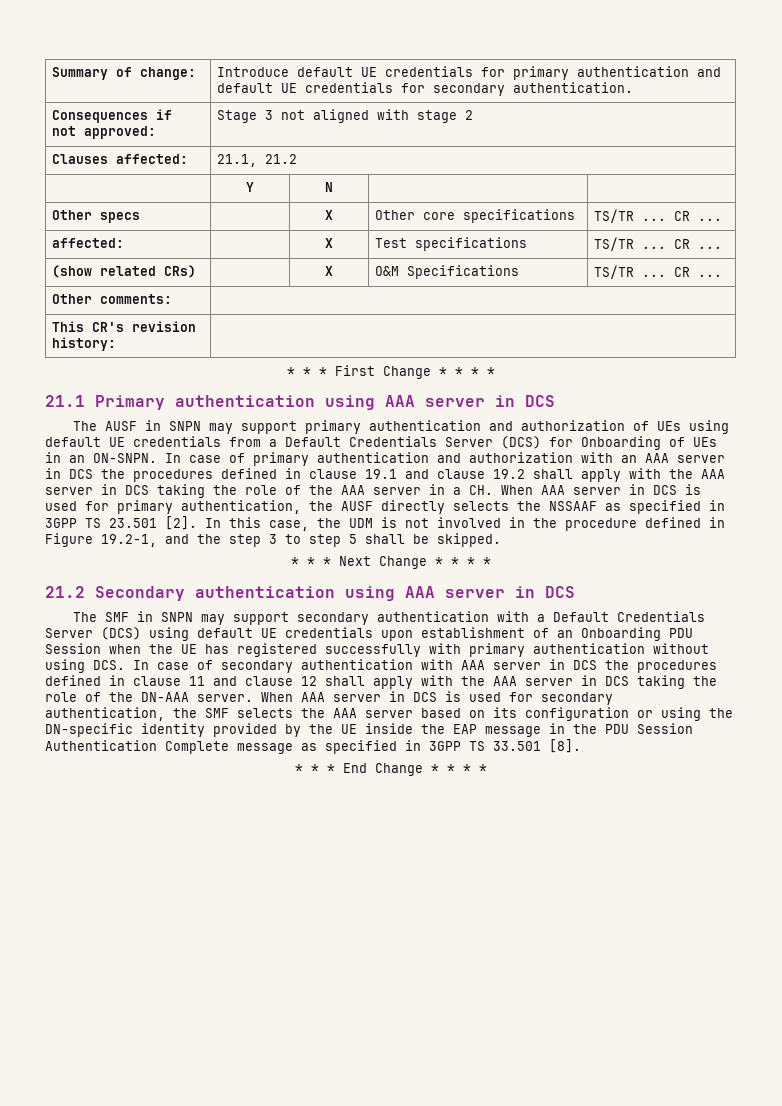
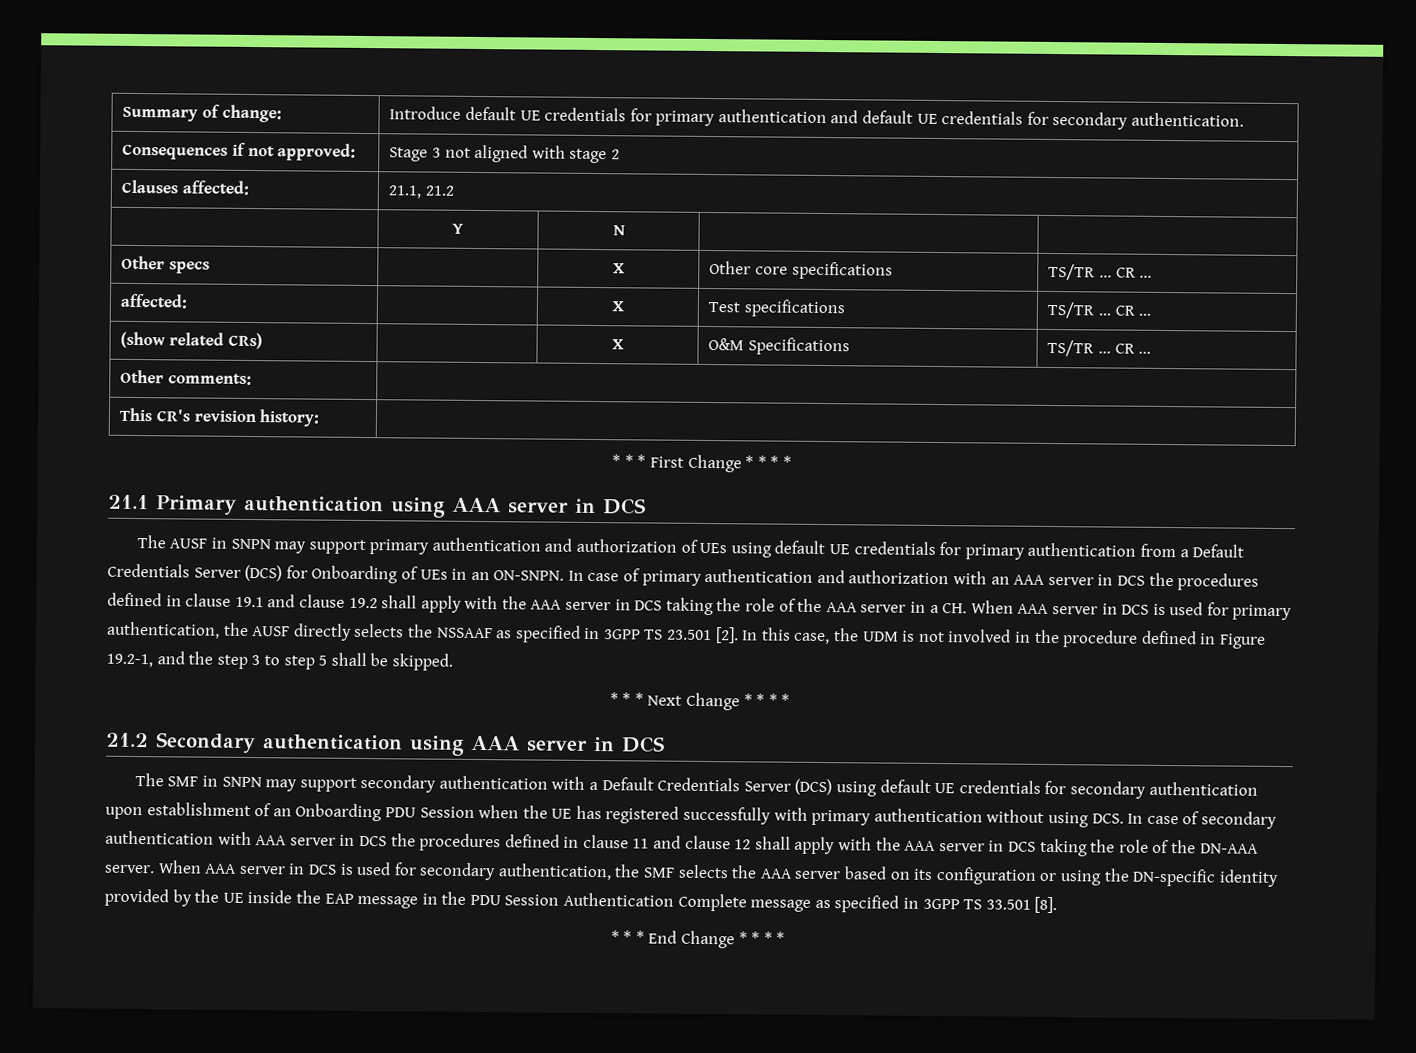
- The AUSF in SNPN may support primary authentication and authorization of UEs using default UE credentials from a Default Credentials Server (DCS) for Onboarding of UEs in an ON-SNPN.
+ The AUSF in SNPN may support primary authentication and authorization of UEs using default UE credentials for primary authentication from a Default Credentials Server (DCS) for Onboarding of UEs in an ON-SNPN.
- The SMF in SNPN may support secondary authentication with a Default Credentials Server (DCS) using default UE credentials upon establishment of an Onboarding PDU Session when the UE has registered successfully with primary authentication without using DCS. In case of secondary authentication with AAA server in DCS the procedures defined in clause 11 and clause 12 shall apply with the AAA server in DCS taking the role of the DN-AAA server.
+ The SMF in SNPN may support secondary authentication with a Default Credentials Server (DCS) using default UE credentials for secondary authentication upon establishment of an Onboarding PDU Session when the UE has registered successfully with primary authentication without using DCS. In case of secondary authentication with AAA server in DCS the procedures defined in clause 11 and clause 12 shall apply with the AAA server in DCS taking the role of the DN-AAA server.

